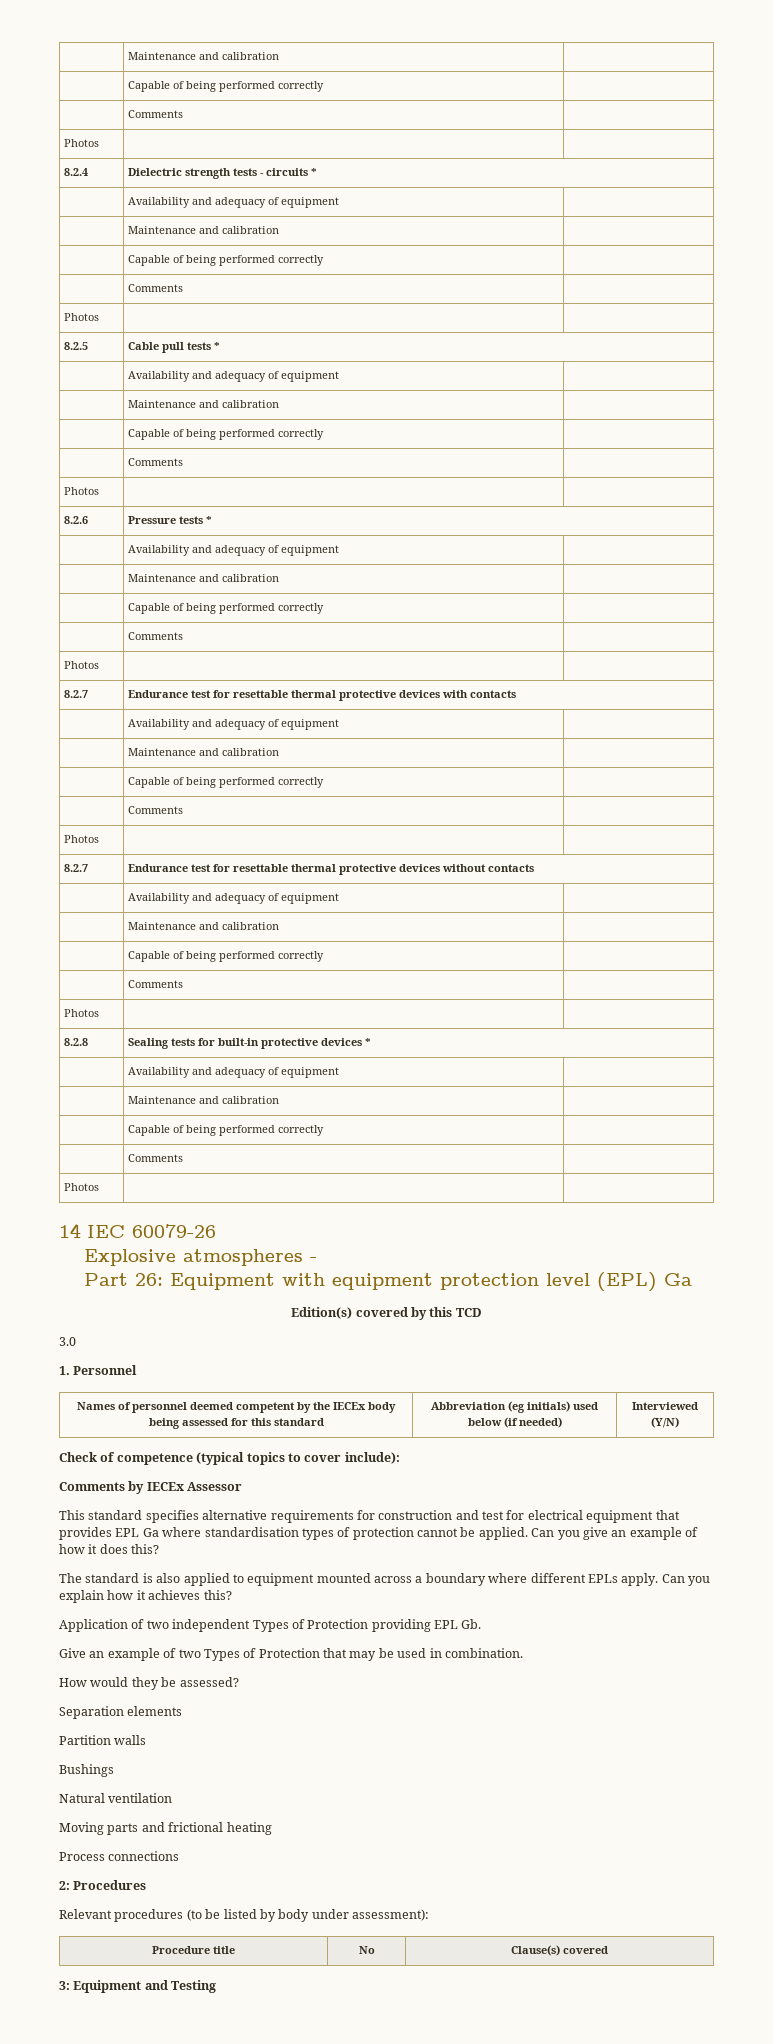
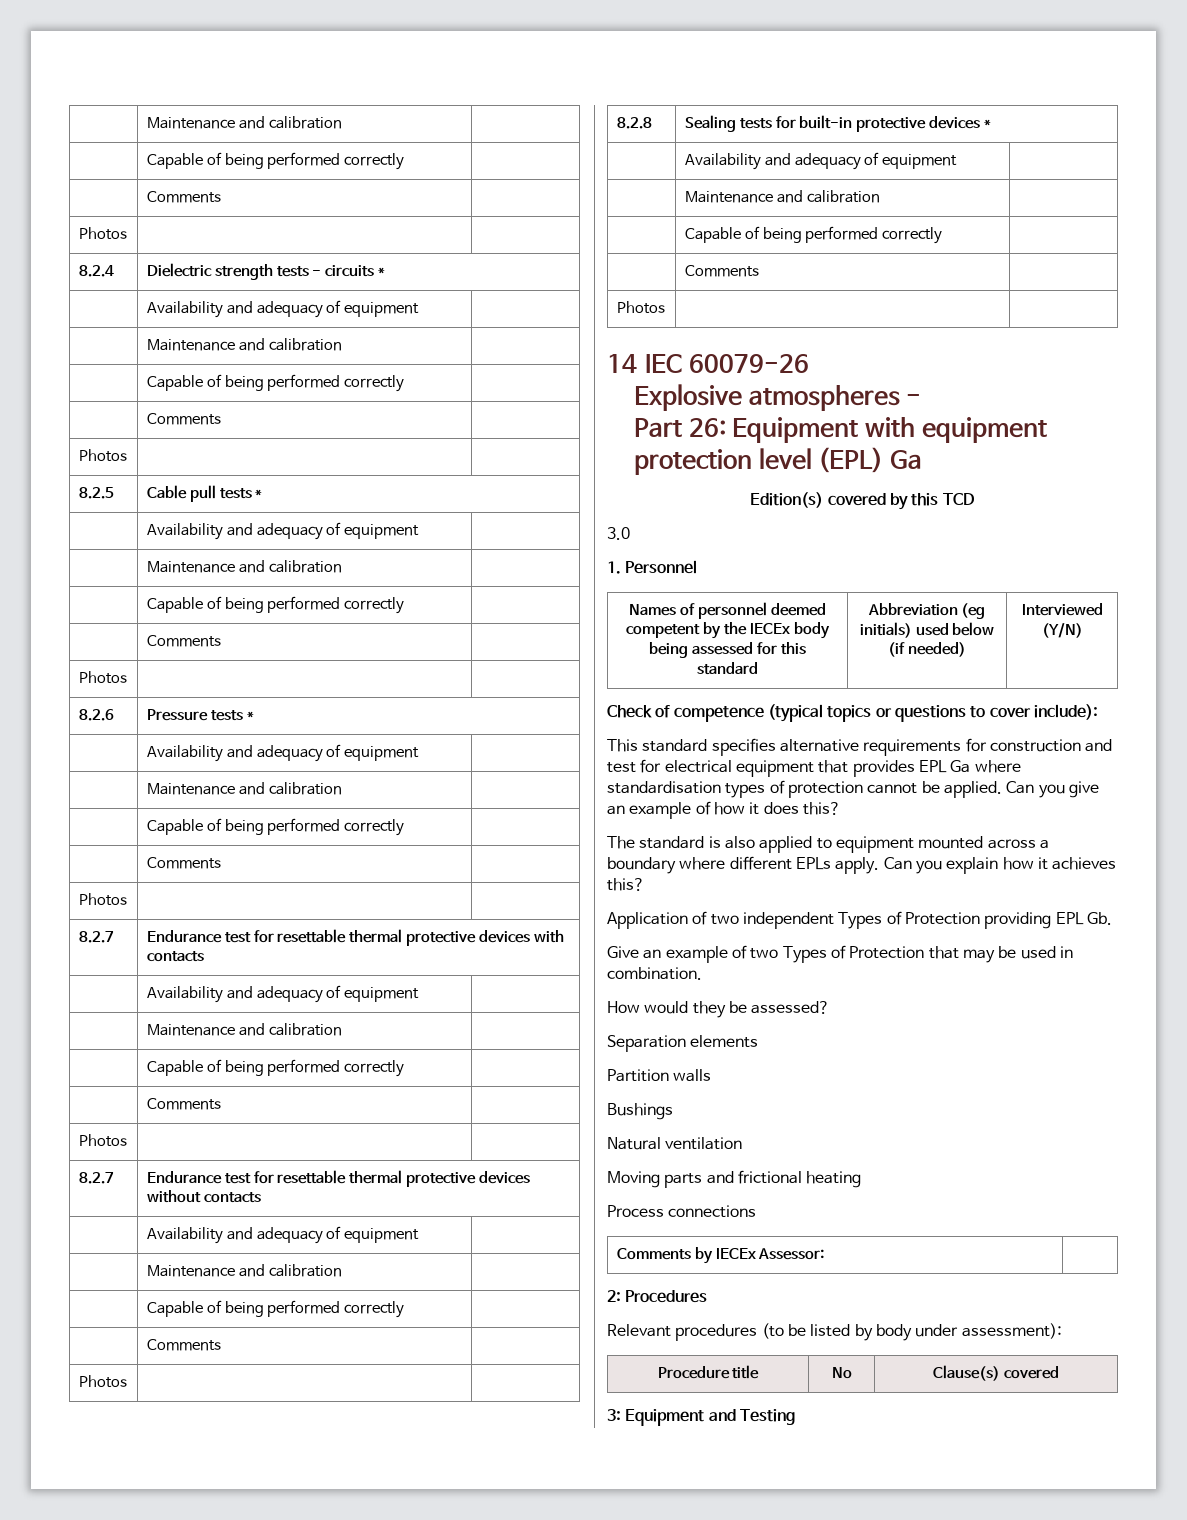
- Check of competence (typical topics to cover include):
+ Check of competence (typical topics or questions to cover include):
- Comments by IECEx Assessor
+ Comments by IECEx Assessor: |

